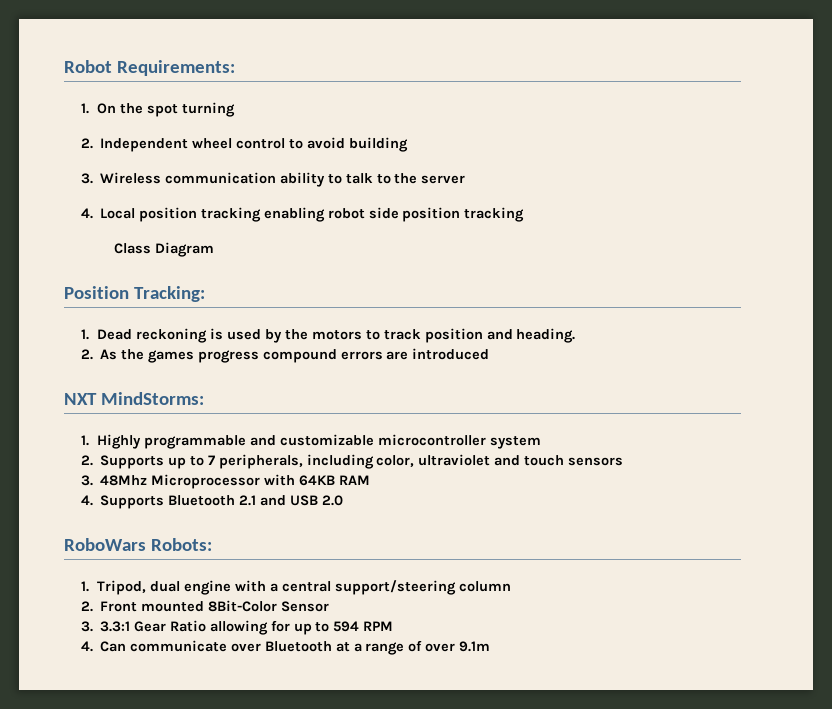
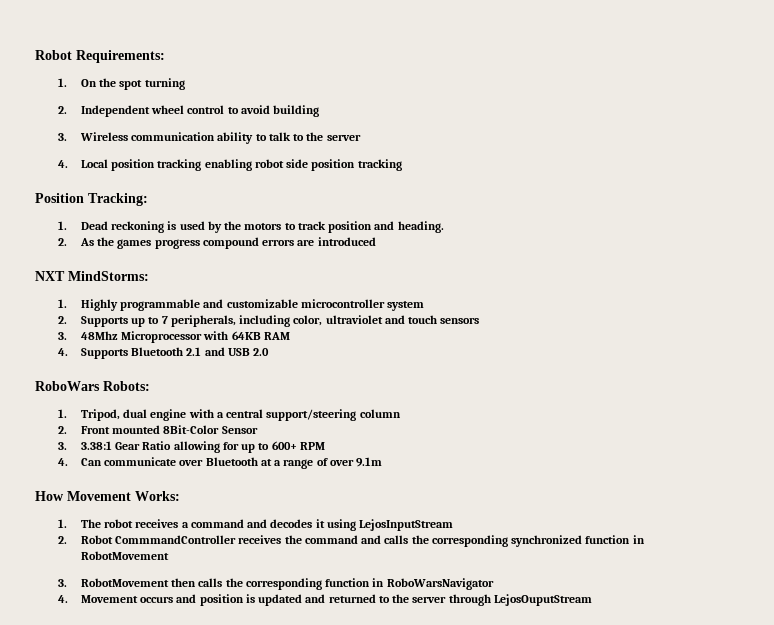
- Class Diagram
- 3. 3.3:1 Gear Ratio allowing for up to 594 RPM
+ 3. 3.38:1 Gear Ratio allowing for up to 600+ RPM
+ How Movement Works:
+ 1. The robot receives a command and decodes it using LejosInputStream
+ 2. Robot CommmandController receives the command and calls the corresponding synchronized function in RobotMovement
+ 3. RobotMovement then calls the corresponding function in RoboWarsNavigator
+ 4. Movement occurs and position is updated and returned to the server through LejosOuputStream

